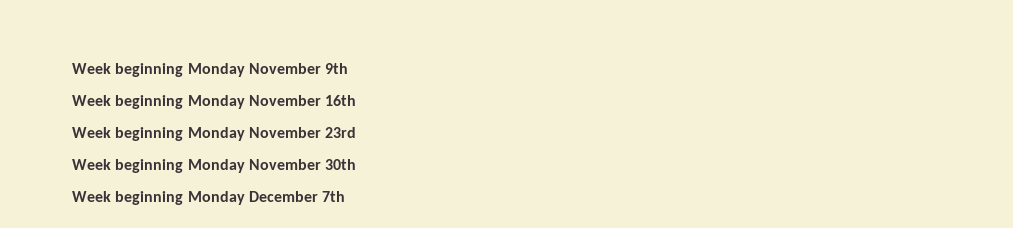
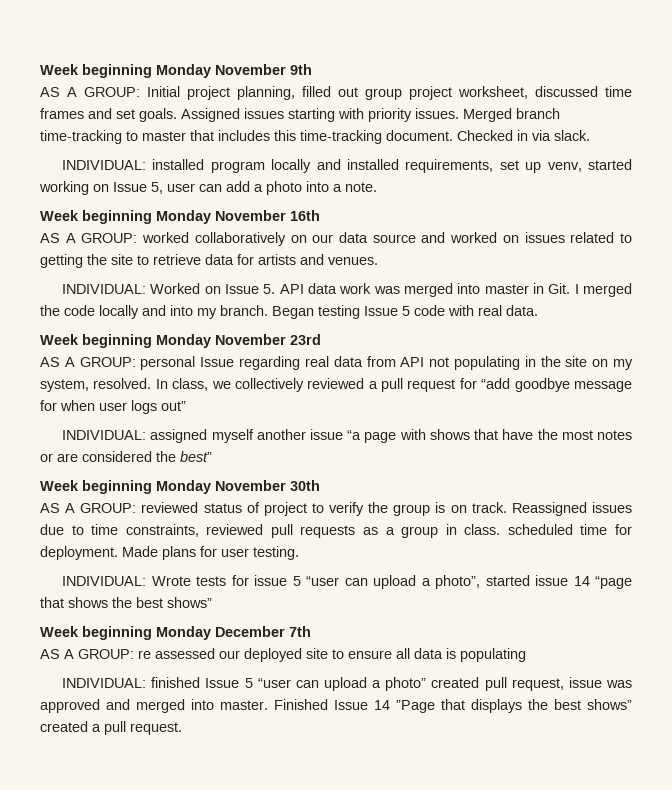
+ AS A GROUP: Initial project planning, filled out group project worksheet, discussed time frames and set goals. Assigned issues starting with priority issues. Merged branch time-tracking to master that includes this time-tracking document. Checked in via slack.
+ INDIVIDUAL: installed program locally and installed requirements, set up venv, started working on Issue 5, user can add a photo into a note.
+ AS A GROUP: worked collaboratively on our data source and worked on issues related to getting the site to retrieve data for artists and venues.
+ INDIVIDUAL: Worked on Issue 5. API data work was merged into master in Git. I merged the code locally and into my branch. Began testing Issue 5 code with real data.
+ AS A GROUP: personal Issue regarding real data from API not populating in the site on my system, resolved. In class, we collectively reviewed a pull request for “add goodbye message for when user logs out”
+ INDIVIDUAL: assigned myself another issue “a page with shows that have the most notes or are considered the best”
+ AS A GROUP: reviewed status of project to verify the group is on track. Reassigned issues due to time constraints, reviewed pull requests as a group in class. scheduled time for deployment. Made plans for user testing.
+ INDIVIDUAL: Wrote tests for issue 5 “user can upload a photo”, started issue 14 “page that shows the best shows”
+ AS A GROUP: re assessed our deployed site to ensure all data is populating
+ INDIVIDUAL: finished Issue 5 “user can upload a photo” created pull request, issue was approved and merged into master. Finished Issue 14 ”Page that displays the best shows” created a pull request.

